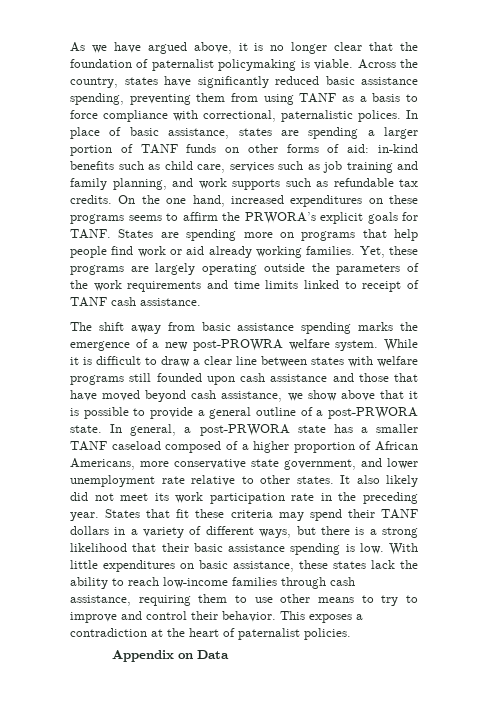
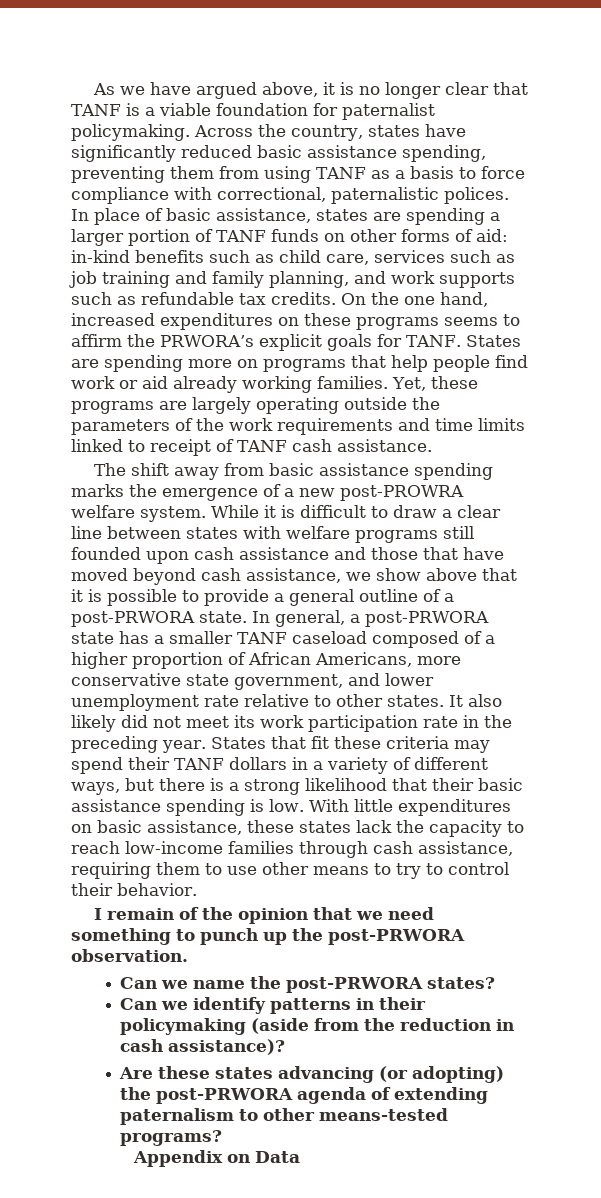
- As we have argued above, it is no longer clear that the foundation of paternalist policymaking is viable.
+ As we have argued above, it is no longer clear that TANF is a viable foundation for paternalist policymaking.
- With little expenditures on basic assistance, these states lack the ability to reach low-income families through cash assistance, requiring them to use other means to try to improve and control their behavior. This exposes a contradiction at the heart of paternalist policies.
+ With little expenditures on basic assistance, these states lack the capacity to reach low-income families through cash assistance, requiring them to use other means to try to control their behavior.
+ I remain of the opinion that we need something to punch up the post-PRWORA observation.
+ Can we name the post-PRWORA states?
+ Can we identify patterns in their policymaking (aside from the reduction in cash assistance)?
+ Are these states advancing (or adopting) the post-PRWORA agenda of extending paternalism to other means-tested programs?

